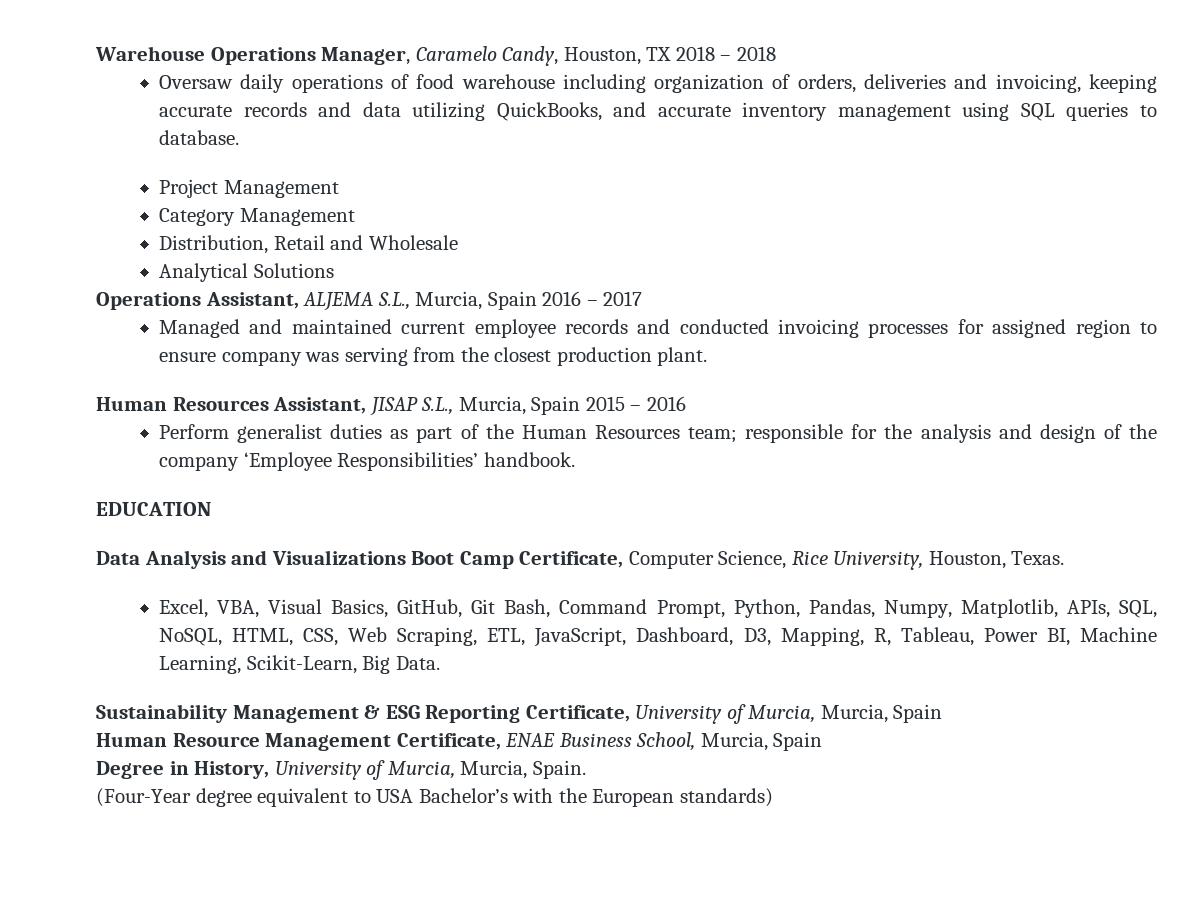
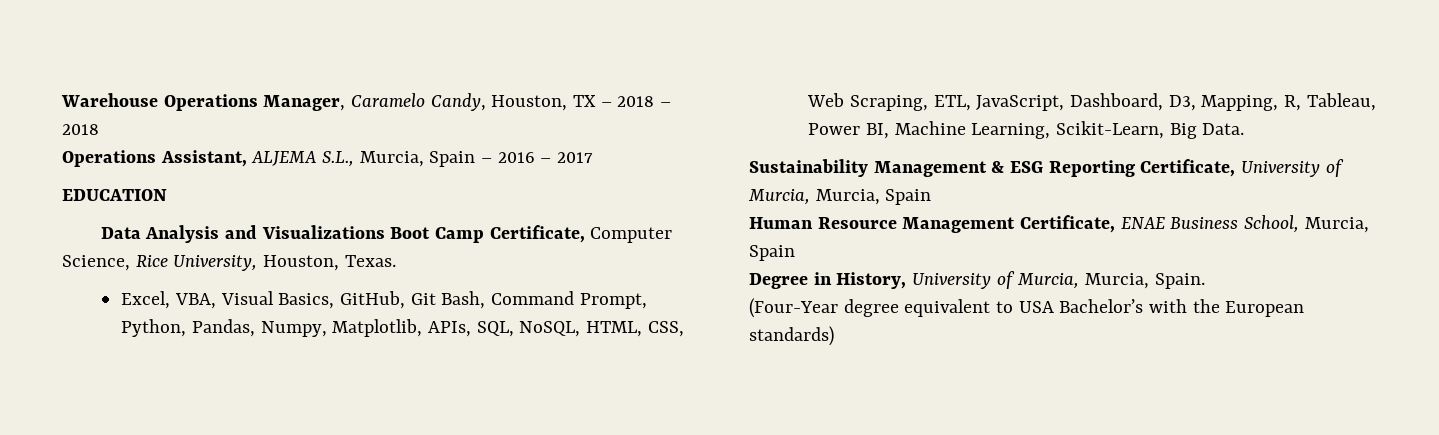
- Warehouse Operations Manager, Caramelo Candy, Houston, TX 2018 – 2018
+ Warehouse Operations Manager, Caramelo Candy, Houston, TX – 2018 – 2018
- Oversaw daily operations of food warehouse including organization of orders, deliveries and invoicing, keeping accurate records and data utilizing QuickBooks, and accurate inventory management using SQL queries to database.
- Project Management
- Category Management
- Distribution, Retail and Wholesale
- Analytical Solutions
- Operations Assistant, ALJEMA S.L., Murcia, Spain 2016 – 2017
+ Operations Assistant, ALJEMA S.L., Murcia, Spain – 2016 – 2017
- Managed and maintained current employee records and conducted invoicing processes for assigned region to ensure company was serving from the closest production plant.
- Human Resources Assistant, JISAP S.L., Murcia, Spain 2015 – 2016
- Perform generalist duties as part of the Human Resources team; responsible for the analysis and design of the company ‘Employee Responsibilities’ handbook.

